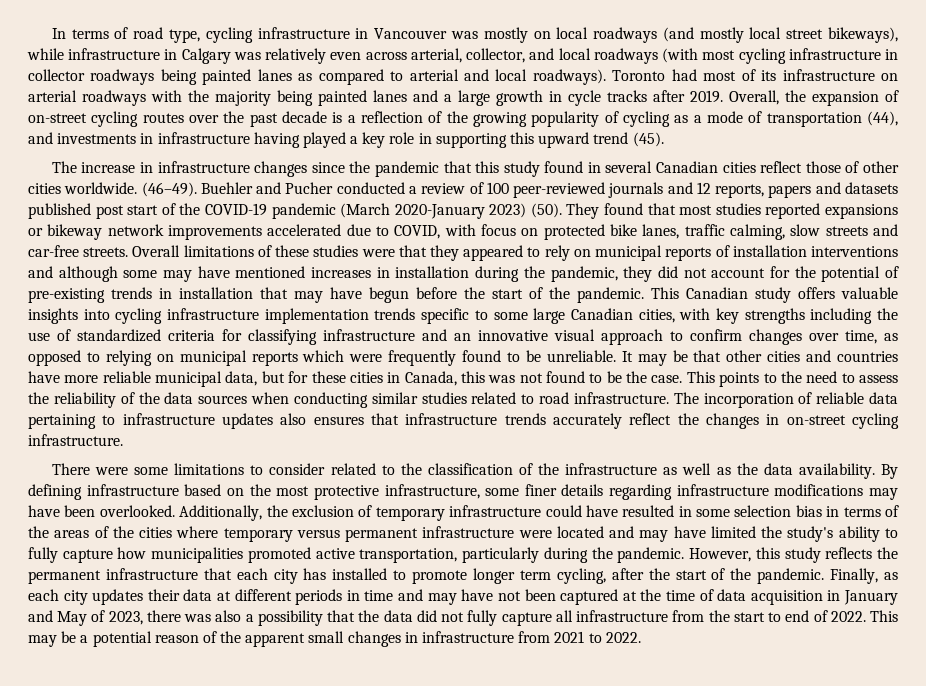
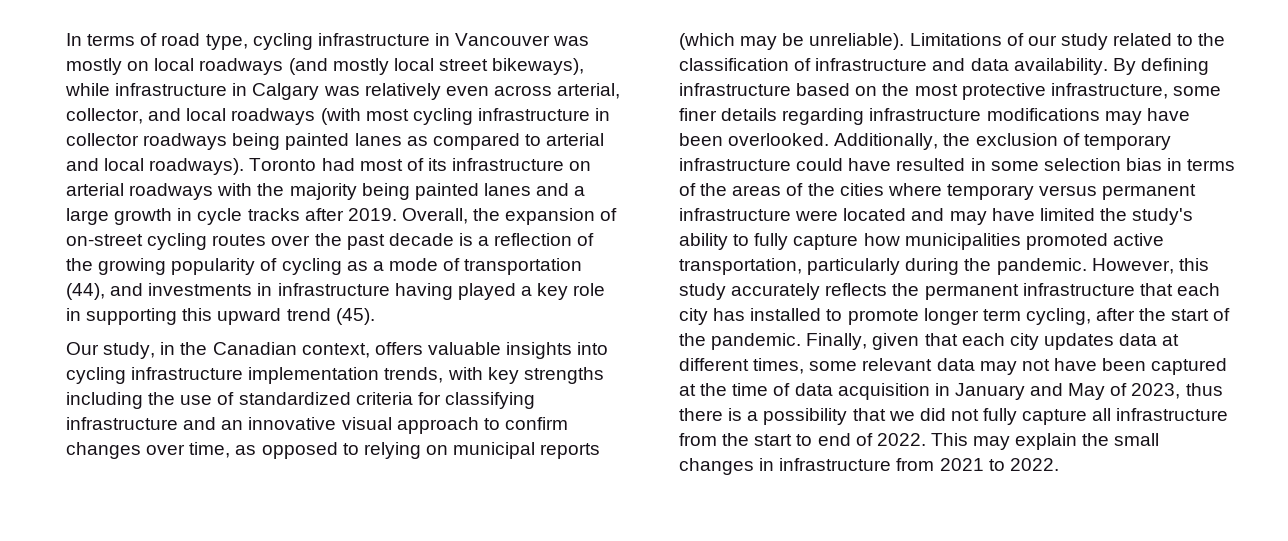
- The increase in infrastructure changes since the pandemic that this study found in several Canadian cities reflect those of other cities worldwide. (46–49). Buehler and Pucher conducted a review of 100 peer-reviewed journals and 12 reports, papers and datasets published post start of the COVID-19 pandemic (March 2020-January 2023) (50). They found that most studies reported expansions or bikeway network improvements accelerated due to COVID, with focus on protected bike lanes, traffic calming, slow streets and car-free streets. Overall limitations of these studies were that they appeared to rely on municipal reports of installation interventions and although some may have mentioned increases in installation during the pandemic, they did not account for the potential of pre-existing trends in installation that may have begun before the start of the pandemic. This Canadian study offers valuable insights into cycling infrastructure implementation trends specific to some large Canadian cities, with key strengths including the use of standardized criteria for classifying infrastructure and an innovative visual approach to confirm changes over time, as opposed to relying on municipal reports which were frequently found to be unreliable. It may be that other cities and countries have more reliable municipal data, but for these cities in Canada, this was not found to be the case. This points to the need to assess the reliability of the data sources when conducting similar studies related to road infrastructure. The incorporation of reliable data pertaining to infrastructure updates also ensures that infrastructure trends accurately reflect the changes in on-street cycling infrastructure.
- There were some limitations to consider related to the classification of the infrastructure as well as the data availability.
+ Our study, in the Canadian context, offers valuable insights into cycling infrastructure implementation trends, with key strengths including the use of standardized criteria for classifying infrastructure and an innovative visual approach to confirm changes over time, as opposed to relying on municipal reports (which may be unreliable). Limitations of our study related to the classification of infrastructure and data availability.
- However, this study reflects the permanent infrastructure that each city has installed to promote longer term cycling, after the start of the pandemic.
+ However, this study accurately reflects the permanent infrastructure that each city has installed to promote longer term cycling, after the start of the pandemic.
- Finally, as each city updates their data at different periods in time and may have not been captured at the time of data acquisition in January and May of 2023, there was also a possibility that the data did not fully capture all infrastructure from the start to end of 2022.
+ Finally, given that each city updates data at different times, some relevant data may not have been captured at the time of data acquisition in January and May of 2023, thus there is a possibility that we did not fully capture all infrastructure from the start to end of 2022.
- This may be a potential reason of the apparent small changes in infrastructure from 2021 to 2022.
+ This may explain the small changes in infrastructure from 2021 to 2022.

